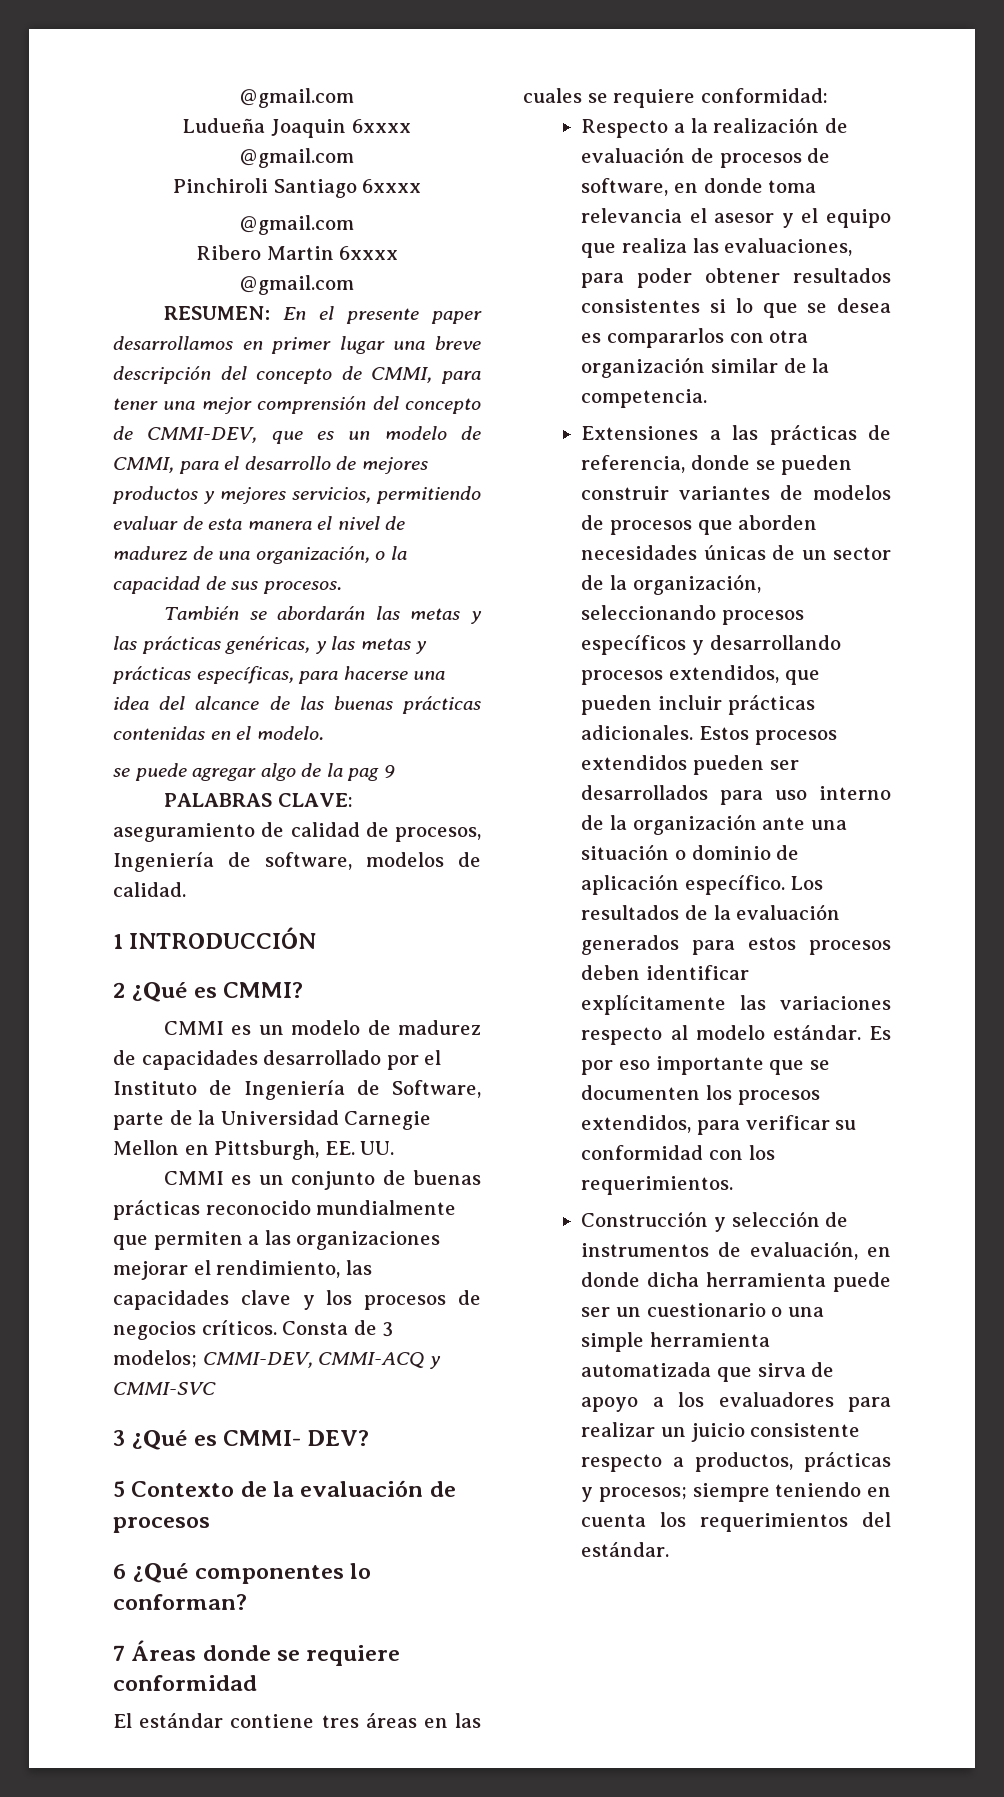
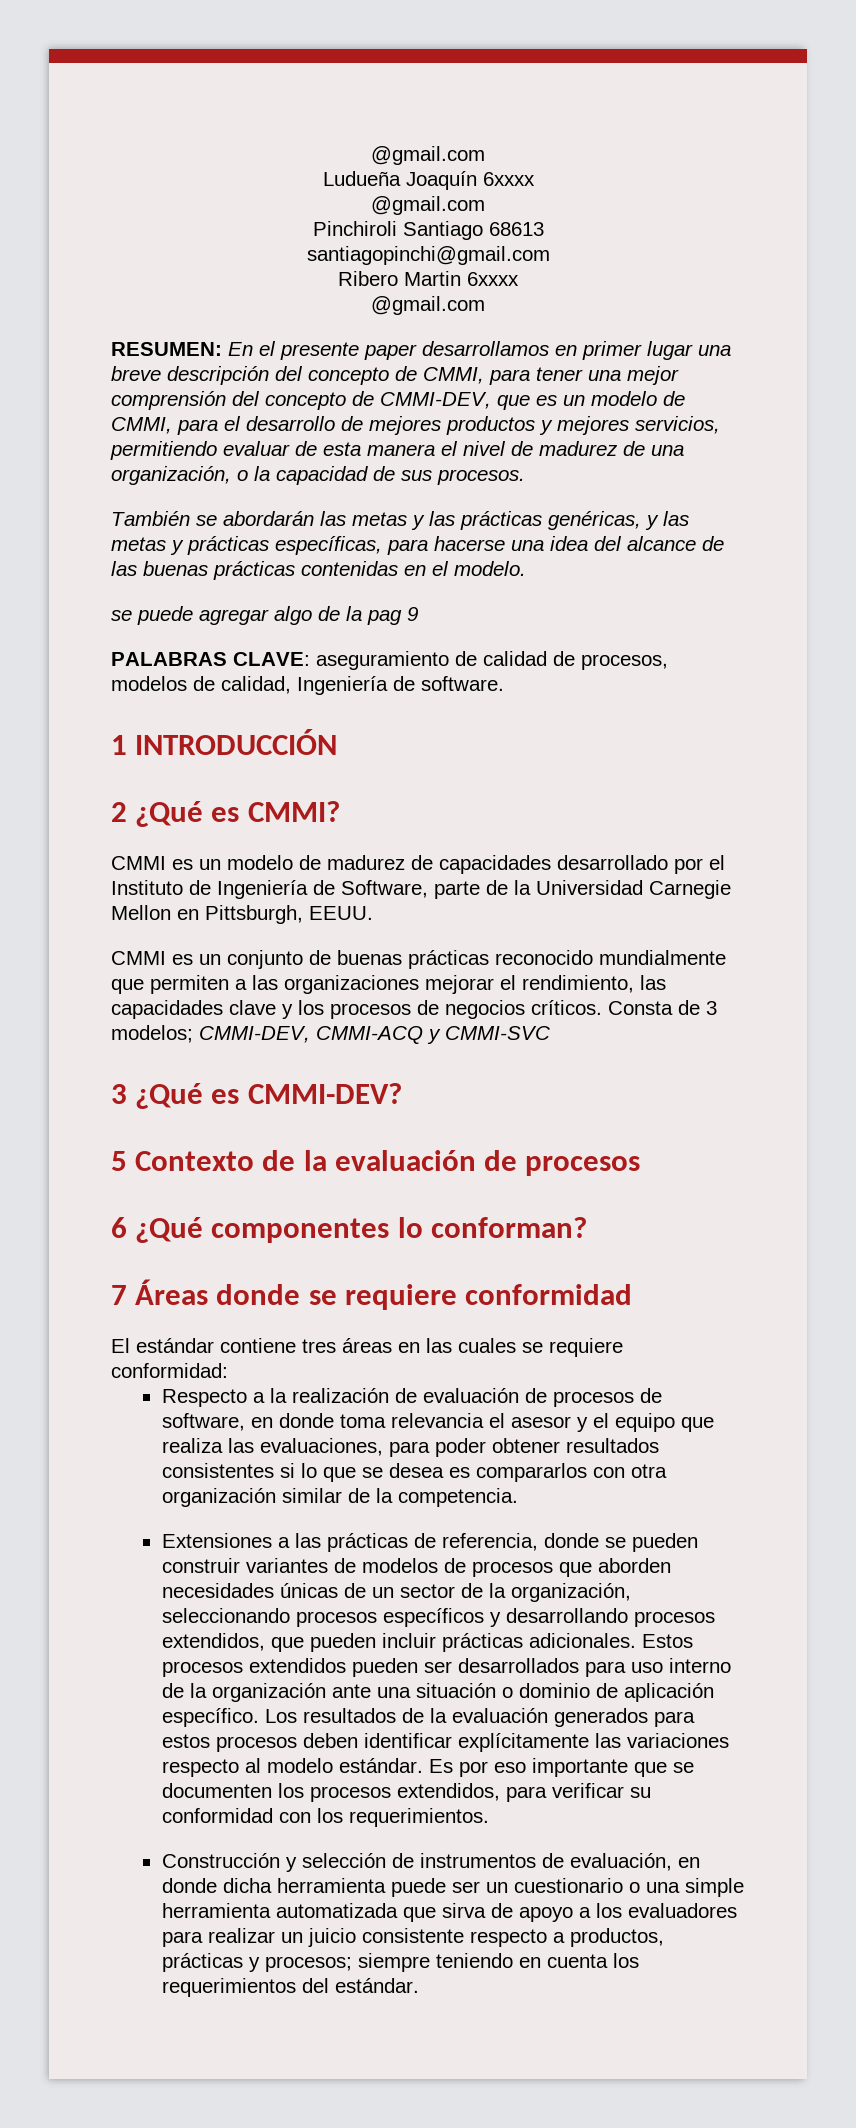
- Ludueña Joaquin 6xxxx
+ Ludueña Joaquín 6xxxx
- Pinchiroli Santiago 6xxxx
- @gmail.com
+ Pinchiroli Santiago 68613
+ santiagopinchi@gmail.com
- PALABRAS CLAVE: aseguramiento de calidad de procesos, Ingeniería de software, modelos de calidad.
+ PALABRAS CLAVE: aseguramiento de calidad de procesos, modelos de calidad, Ingeniería de software.
- CMMI es un modelo de madurez de capacidades desarrollado por el Instituto de Ingeniería de Software, parte de la Universidad Carnegie Mellon en Pittsburgh, EE. UU.
+ CMMI es un modelo de madurez de capacidades desarrollado por el Instituto de Ingeniería de Software, parte de la Universidad Carnegie Mellon en Pittsburgh, EEUU.
- 3 ¿Qué es CMMI- DEV?
+ 3 ¿Qué es CMMI-DEV?

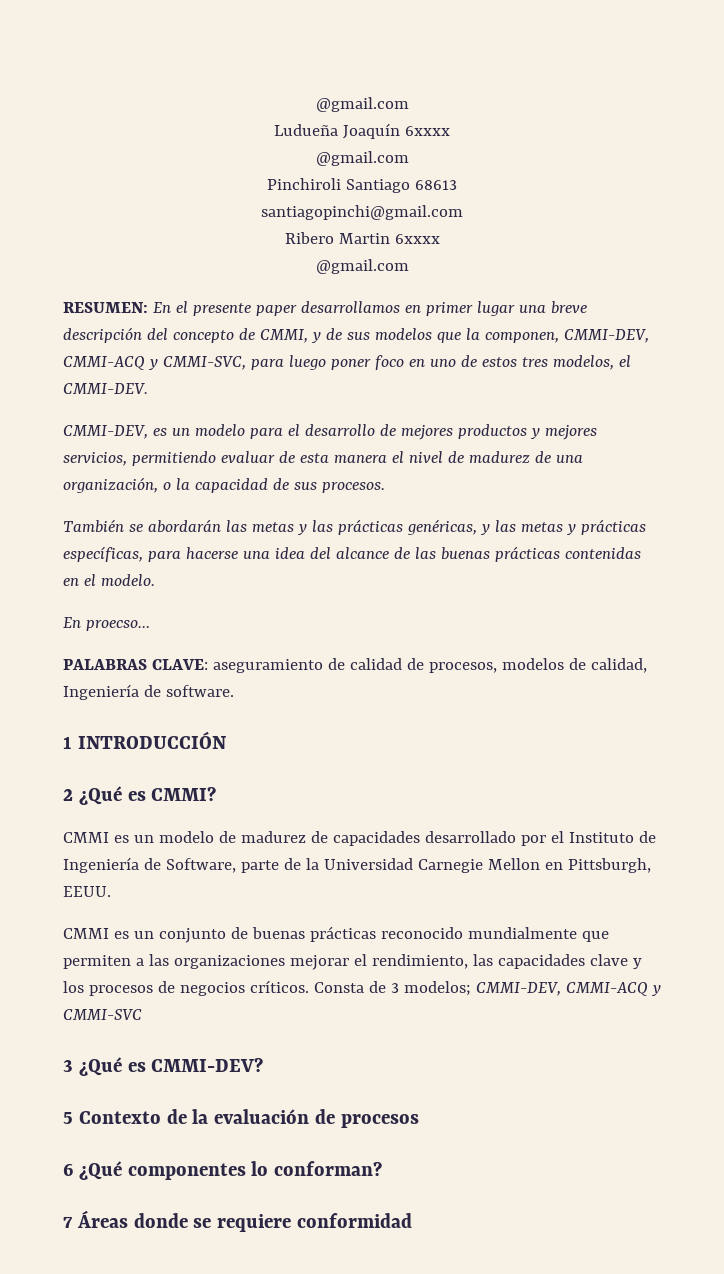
- RESUMEN: En el presente paper desarrollamos en primer lugar una breve descripción del concepto de CMMI, para tener una mejor comprensión del concepto de CMMI-DEV, que es un modelo de CMMI, para el desarrollo de mejores productos y mejores servicios, permitiendo evaluar de esta manera el nivel de madurez de una organización, o la capacidad de sus procesos.
+ RESUMEN: En el presente paper desarrollamos en primer lugar una breve descripción del concepto de CMMI, y de sus modelos que la componen, CMMI-DEV, CMMI-ACQ y CMMI-SVC, para luego poner foco en uno de estos tres modelos, el CMMI-DEV.
+ CMMI-DEV, es un modelo para el desarrollo de mejores productos y mejores servicios, permitiendo evaluar de esta manera el nivel de madurez de una organización, o la capacidad de sus procesos.
- se puede agregar algo de la pag 9
+ En proecso…
- El estándar contiene tres áreas en las cuales se requiere conformidad:
- Respecto a la realización de evaluación de procesos de software, en donde toma relevancia el asesor y el equipo que realiza las evaluaciones, para poder obtener resultados consistentes si lo que se desea es compararlos con otra organización similar de la competencia.
- Extensiones a las prácticas de referencia, donde se pueden construir variantes de modelos de procesos que aborden necesidades únicas de un sector de la organización, seleccionando procesos específicos y desarrollando procesos extendidos, que pueden incluir prácticas adicionales. Estos procesos extendidos pueden ser desarrollados para uso interno de la organización ante una situación o dominio de aplicación específico. Los resultados de la evaluación generados para estos procesos deben identificar explícitamente las variaciones respecto al modelo estándar. Es por eso importante que se documenten los procesos extendidos, para verificar su conformidad con los requerimientos.
- Construcción y selección de instrumentos de evaluación, en donde dicha herramienta puede ser un cuestionario o una simple herramienta automatizada que sirva de apoyo a los evaluadores para realizar un juicio consistente respecto a productos, prácticas y procesos; siempre teniendo en cuenta los requerimientos del estándar.

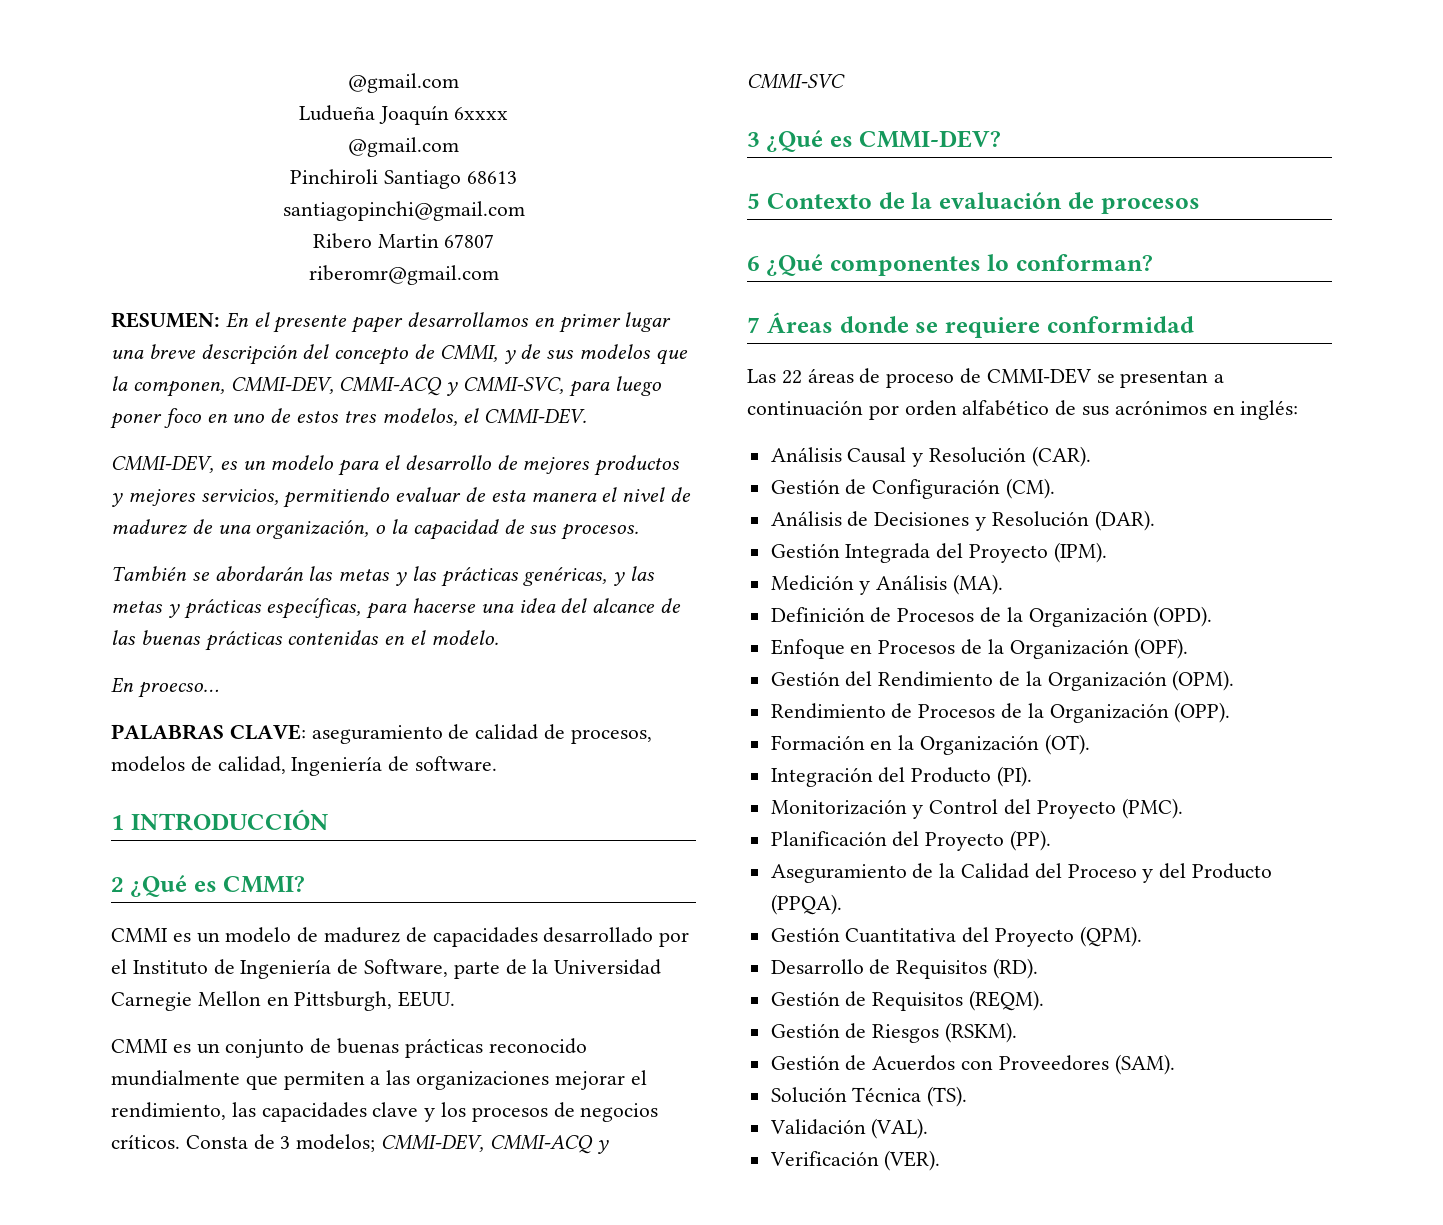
- Ribero Martin 6xxxx
- @gmail.com
+ Ribero Martin 67807
+ riberomr@gmail.com
+ Las 22 áreas de proceso de CMMI-DEV se presentan a continuación por orden alfabético de sus acrónimos en inglés:
+ Análisis Causal y Resolución (CAR).
+ Gestión de Configuración (CM).
+ Análisis de Decisiones y Resolución (DAR).
+ Gestión Integrada del Proyecto (IPM).
+ Medición y Análisis (MA).
+ Definición de Procesos de la Organización (OPD).
+ Enfoque en Procesos de la Organización (OPF).
+ Gestión del Rendimiento de la Organización (OPM).
+ Rendimiento de Procesos de la Organización (OPP).
+ Formación en la Organización (OT).
+ Integración del Producto (PI).
+ Monitorización y Control del Proyecto (PMC).
+ Planificación del Proyecto (PP).
+ Aseguramiento de la Calidad del Proceso y del Producto (PPQA).
+ Gestión Cuantitativa del Proyecto (QPM).
+ Desarrollo de Requisitos (RD).
+ Gestión de Requisitos (REQM).
+ Gestión de Riesgos (RSKM).
+ Gestión de Acuerdos con Proveedores (SAM).
+ Solución Técnica (TS).
+ Validación (VAL).
+ Verificación (VER).

